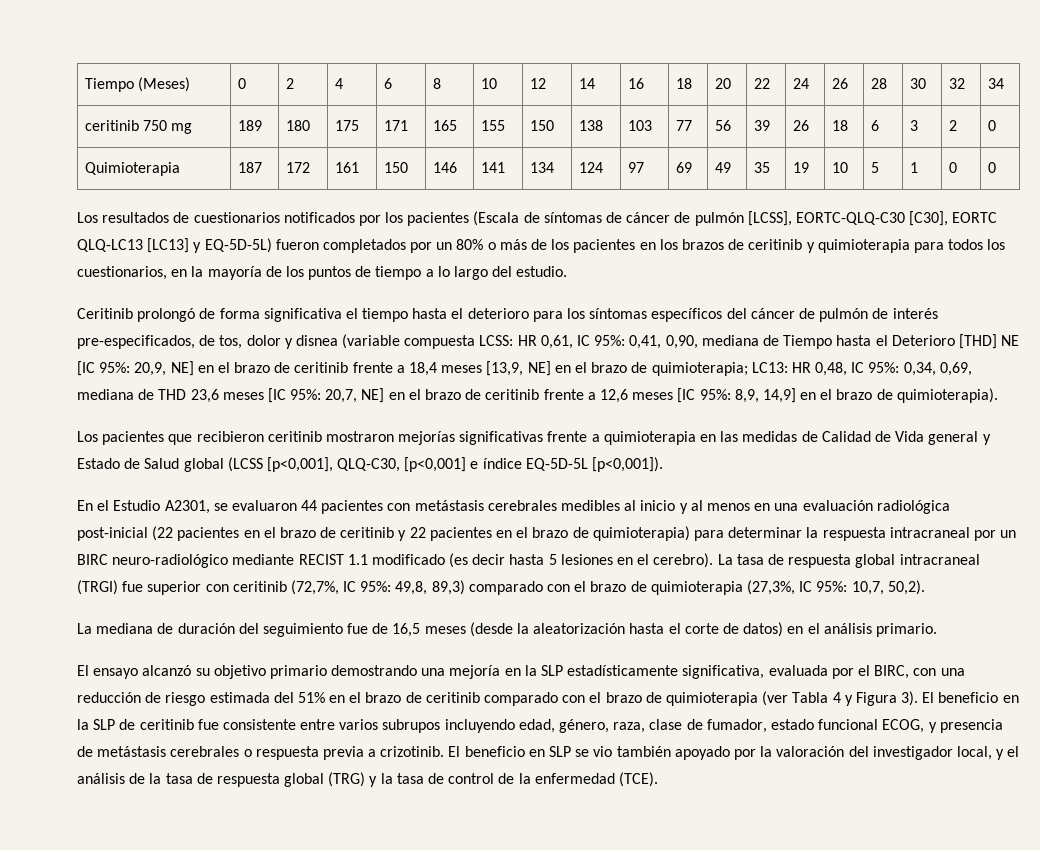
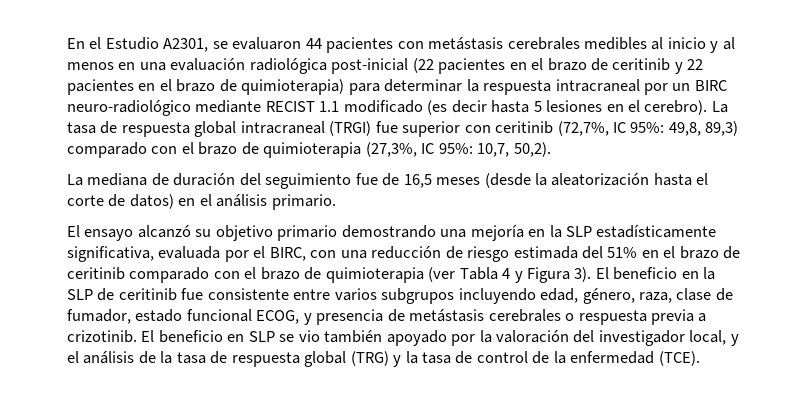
- Tiempo (Meses) | 0 | 2 | 4 | 6 | 8 | 10 | 12 | 14 | 16 | 18 | 20 | 22 | 24 | 26 | 28 | 30 | 32 | 34
- ceritinib 750 mg | 189 | 180 | 175 | 171 | 165 | 155 | 150 | 138 | 103 | 77 | 56 | 39 | 26 | 18 | 6 | 3 | 2 | 0
- Quimioterapia | 187 | 172 | 161 | 150 | 146 | 141 | 134 | 124 | 97 | 69 | 49 | 35 | 19 | 10 | 5 | 1 | 0 | 0
- Los resultados de cuestionarios notificados por los pacientes (Escala de síntomas de cáncer de pulmón [LCSS], EORTC-QLQ-C30 [C30], EORTC QLQ-LC13 [LC13] y EQ-5D-5L) fueron completados por un 80% o más de los pacientes en los brazos de ceritinib y quimioterapia para todos los cuestionarios, en la mayoría de los puntos de tiempo a lo largo del estudio.
- Ceritinib prolongó de forma significativa el tiempo hasta el deterioro para los síntomas específicos del cáncer de pulmón de interés pre-especificados, de tos, dolor y disnea (variable compuesta LCSS: HR 0,61, IC 95%: 0,41, 0,90, mediana de Tiempo hasta el Deterioro [THD] NE [IC 95%: 20,9, NE] en el brazo de ceritinib frente a 18,4 meses [13,9, NE] en el brazo de quimioterapia; LC13: HR 0,48, IC 95%: 0,34, 0,69, mediana de THD 23,6 meses [IC 95%: 20,7, NE] en el brazo de ceritinib frente a 12,6 meses [IC 95%: 8,9, 14,9] en el brazo de quimioterapia).
- Los pacientes que recibieron ceritinib mostraron mejorías significativas frente a quimioterapia en las medidas de Calidad de Vida general y Estado de Salud global (LCSS [p<0,001], QLQ-C30, [p<0,001] e índice EQ-5D-5L [p<0,001]).
- El beneficio en la SLP de ceritinib fue consistente entre varios subrupos incluyendo edad, género, raza, clase de fumador, estado funcional ECOG, y presencia de metástasis cerebrales o respuesta previa a crizotinib.
+ El beneficio en la SLP de ceritinib fue consistente entre varios subgrupos incluyendo edad, género, raza, clase de fumador, estado funcional ECOG, y presencia de metástasis cerebrales o respuesta previa a crizotinib.

